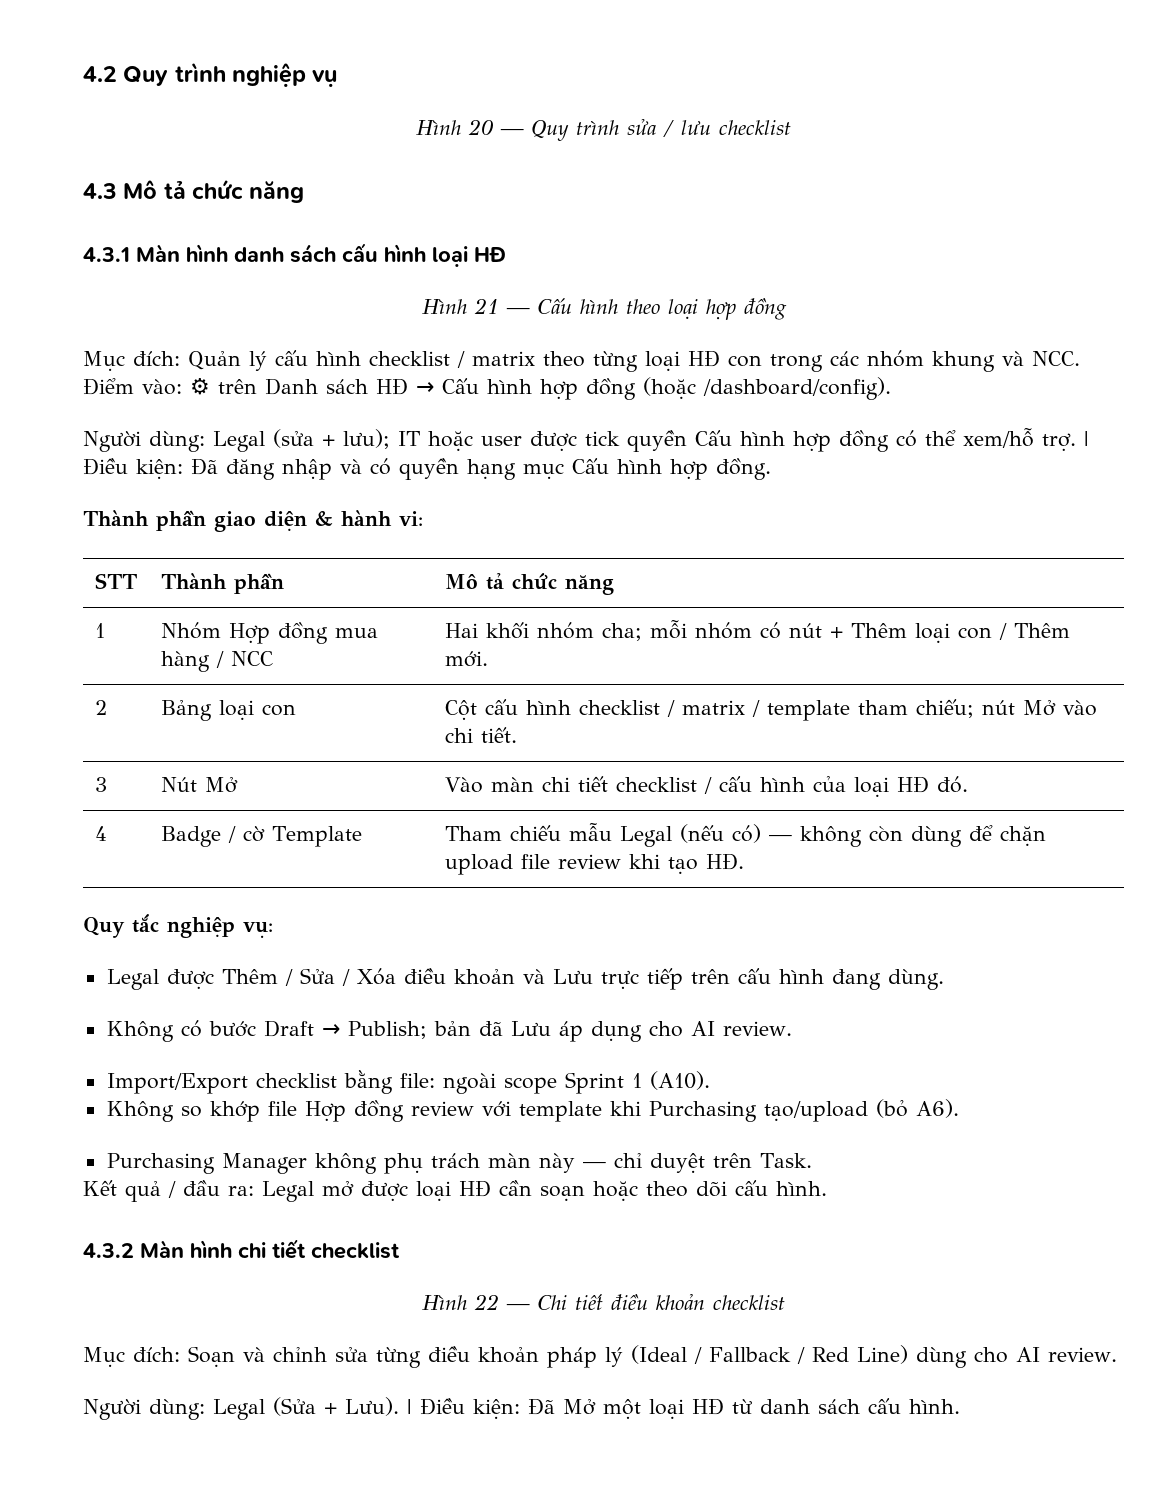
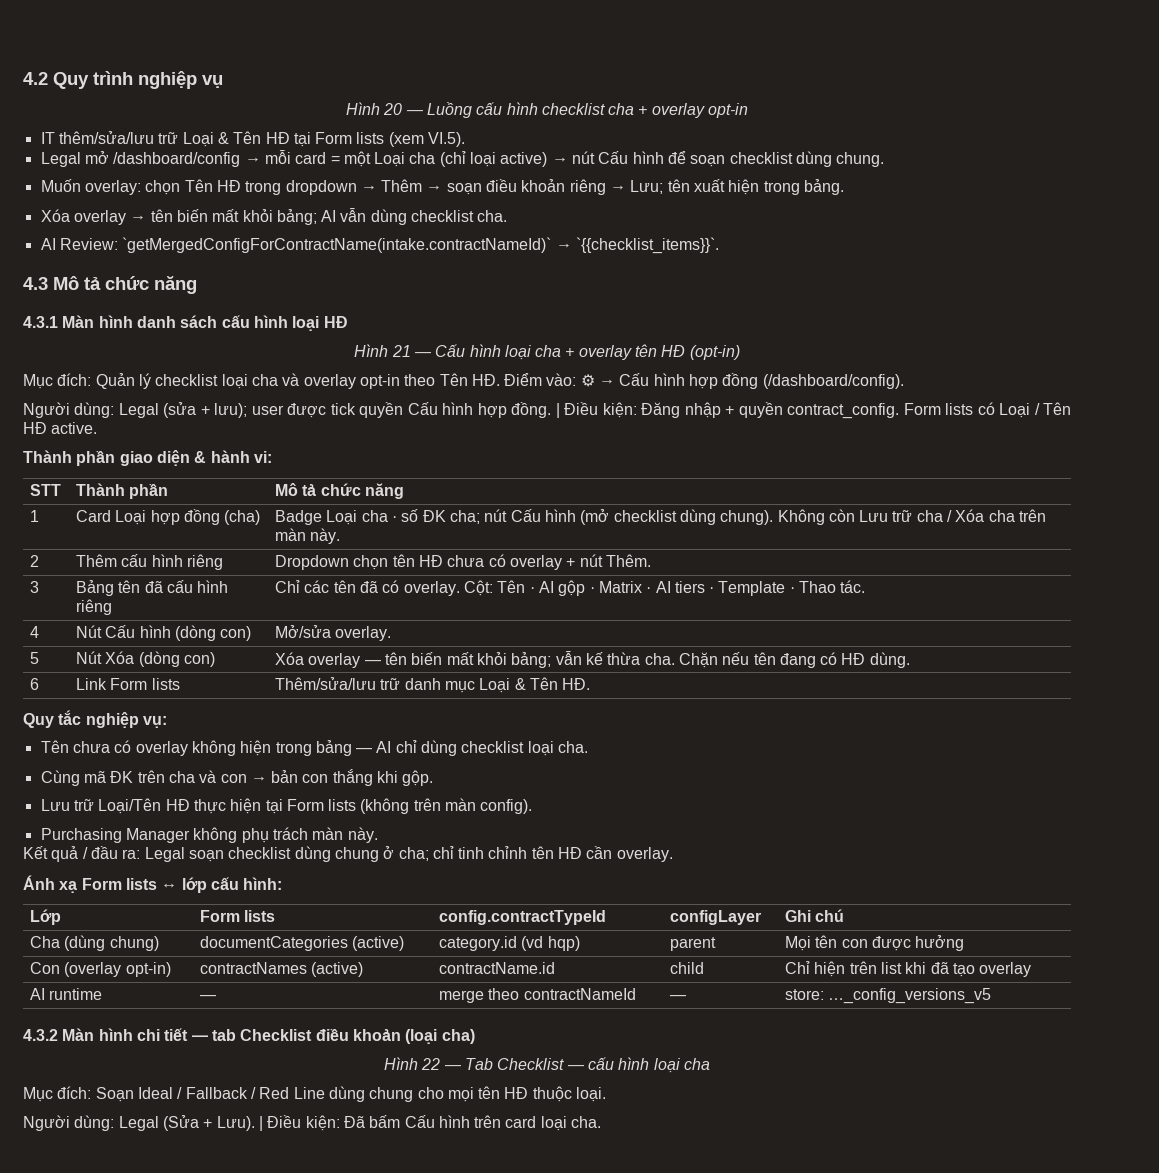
- Hình 20 — Quy trình sửa / lưu checklist
+ Hình 20 — Luồng cấu hình checklist cha + overlay opt-in
+ IT thêm/sửa/lưu trữ Loại & Tên HĐ tại Form lists (xem VI.5).
+ Legal mở /dashboard/config → mỗi card = một Loại cha (chỉ loại active) → nút Cấu hình để soạn checklist dùng chung.
+ Muốn overlay: chọn Tên HĐ trong dropdown → Thêm → soạn điều khoản riêng → Lưu; tên xuất hiện trong bảng.
+ Xóa overlay → tên biến mất khỏi bảng; AI vẫn dùng checklist cha.
+ AI Review: `getMergedConfigForContractName(intake.contractNameId)` → `{{checklist_items}}`.
- Hình 21 — Cấu hình theo loại hợp đồng
- Mục đích: Quản lý cấu hình checklist / matrix theo từng loại HĐ con trong các nhóm khung và NCC. Điểm vào: ⚙ trên Danh sách HĐ → Cấu hình hợp đồng (hoặc /dashboard/config).
+ Hình 21 — Cấu hình loại cha + overlay tên HĐ (opt-in)
+ Mục đích: Quản lý checklist loại cha và overlay opt-in theo Tên HĐ. Điểm vào: ⚙ → Cấu hình hợp đồng (/dashboard/config).
- Người dùng: Legal (sửa + lưu); IT hoặc user được tick quyền Cấu hình hợp đồng có thể xem/hỗ trợ. | Điều kiện: Đã đăng nhập và có quyền hạng mục Cấu hình hợp đồng.
+ Người dùng: Legal (sửa + lưu); user được tick quyền Cấu hình hợp đồng. | Điều kiện: Đăng nhập + quyền contract_config. Form lists có Loại / Tên HĐ active.
- 1 | Nhóm Hợp đồng mua hàng / NCC | Hai khối nhóm cha; mỗi nhóm có nút + Thêm loại con / Thêm mới.
- 2 | Bảng loại con | Cột cấu hình checklist / matrix / template tham chiếu; nút Mở vào chi tiết.
- 3 | Nút Mở | Vào màn chi tiết checklist / cấu hình của loại HĐ đó.
- 4 | Badge / cờ Template | Tham chiếu mẫu Legal (nếu có) — không còn dùng để chặn upload file review khi tạo HĐ.
+ 1 | Card Loại hợp đồng (cha) | Badge Loại cha · số ĐK cha; nút Cấu hình (mở checklist dùng chung). Không còn Lưu trữ cha / Xóa cha trên màn này.
+ 2 | Thêm cấu hình riêng | Dropdown chọn tên HĐ chưa có overlay + nút Thêm.
+ 3 | Bảng tên đã cấu hình riêng | Chỉ các tên đã có overlay. Cột: Tên · AI gộp · Matrix · AI tiers · Template · Thao tác.
+ 4 | Nút Cấu hình (dòng con) | Mở/sửa overlay.
+ 5 | Nút Xóa (dòng con) | Xóa overlay — tên biến mất khỏi bảng; vẫn kế thừa cha. Chặn nếu tên đang có HĐ dùng.
+ 6 | Link Form lists | Thêm/sửa/lưu trữ danh mục Loại & Tên HĐ.
- Legal được Thêm / Sửa / Xóa điều khoản và Lưu trực tiếp trên cấu hình đang dùng.
- Không có bước Draft → Publish; bản đã Lưu áp dụng cho AI review.
- Import/Export checklist bằng file: ngoài scope Sprint 1 (A10).
- Không so khớp file Hợp đồng review với template khi Purchasing tạo/upload (bỏ A6).
+ Tên chưa có overlay không hiện trong bảng — AI chỉ dùng checklist loại cha.
+ Cùng mã ĐK trên cha và con → bản con thắng khi gộp.
+ Lưu trữ Loại/Tên HĐ thực hiện tại Form lists (không trên màn config).
- Purchasing Manager không phụ trách màn này — chỉ duyệt trên Task.
+ Purchasing Manager không phụ trách màn này.
- Kết quả / đầu ra: Legal mở được loại HĐ cần soạn hoặc theo dõi cấu hình.
+ Kết quả / đầu ra: Legal soạn checklist dùng chung ở cha; chỉ tinh chỉnh tên HĐ cần overlay.
+ Ánh xạ Form lists ↔ lớp cấu hình:
+ Lớp | Form lists | config.contractTypeId | configLayer | Ghi chú
+ Cha (dùng chung) | documentCategories (active) | category.id (vd hqp) | parent | Mọi tên con được hưởng
+ Con (overlay opt-in) | contractNames (active) | contractName.id | child | Chỉ hiện trên list khi đã tạo overlay
+ AI runtime | — | merge theo contractNameId | — | store: …_config_versions_v5
- 4.3.2 Màn hình chi tiết checklist
- Hình 22 — Chi tiết điều khoản checklist
- Mục đích: Soạn và chỉnh sửa từng điều khoản pháp lý (Ideal / Fallback / Red Line) dùng cho AI review.
+ 4.3.2 Màn hình chi tiết — tab Checklist điều khoản (loại cha)
+ Hình 22 — Tab Checklist — cấu hình loại cha
+ Mục đích: Soạn Ideal / Fallback / Red Line dùng chung cho mọi tên HĐ thuộc loại.
- | Điều kiện: Đã Mở một loại HĐ từ danh sách cấu hình.
+ | Điều kiện: Đã bấm Cấu hình trên card loại cha.

